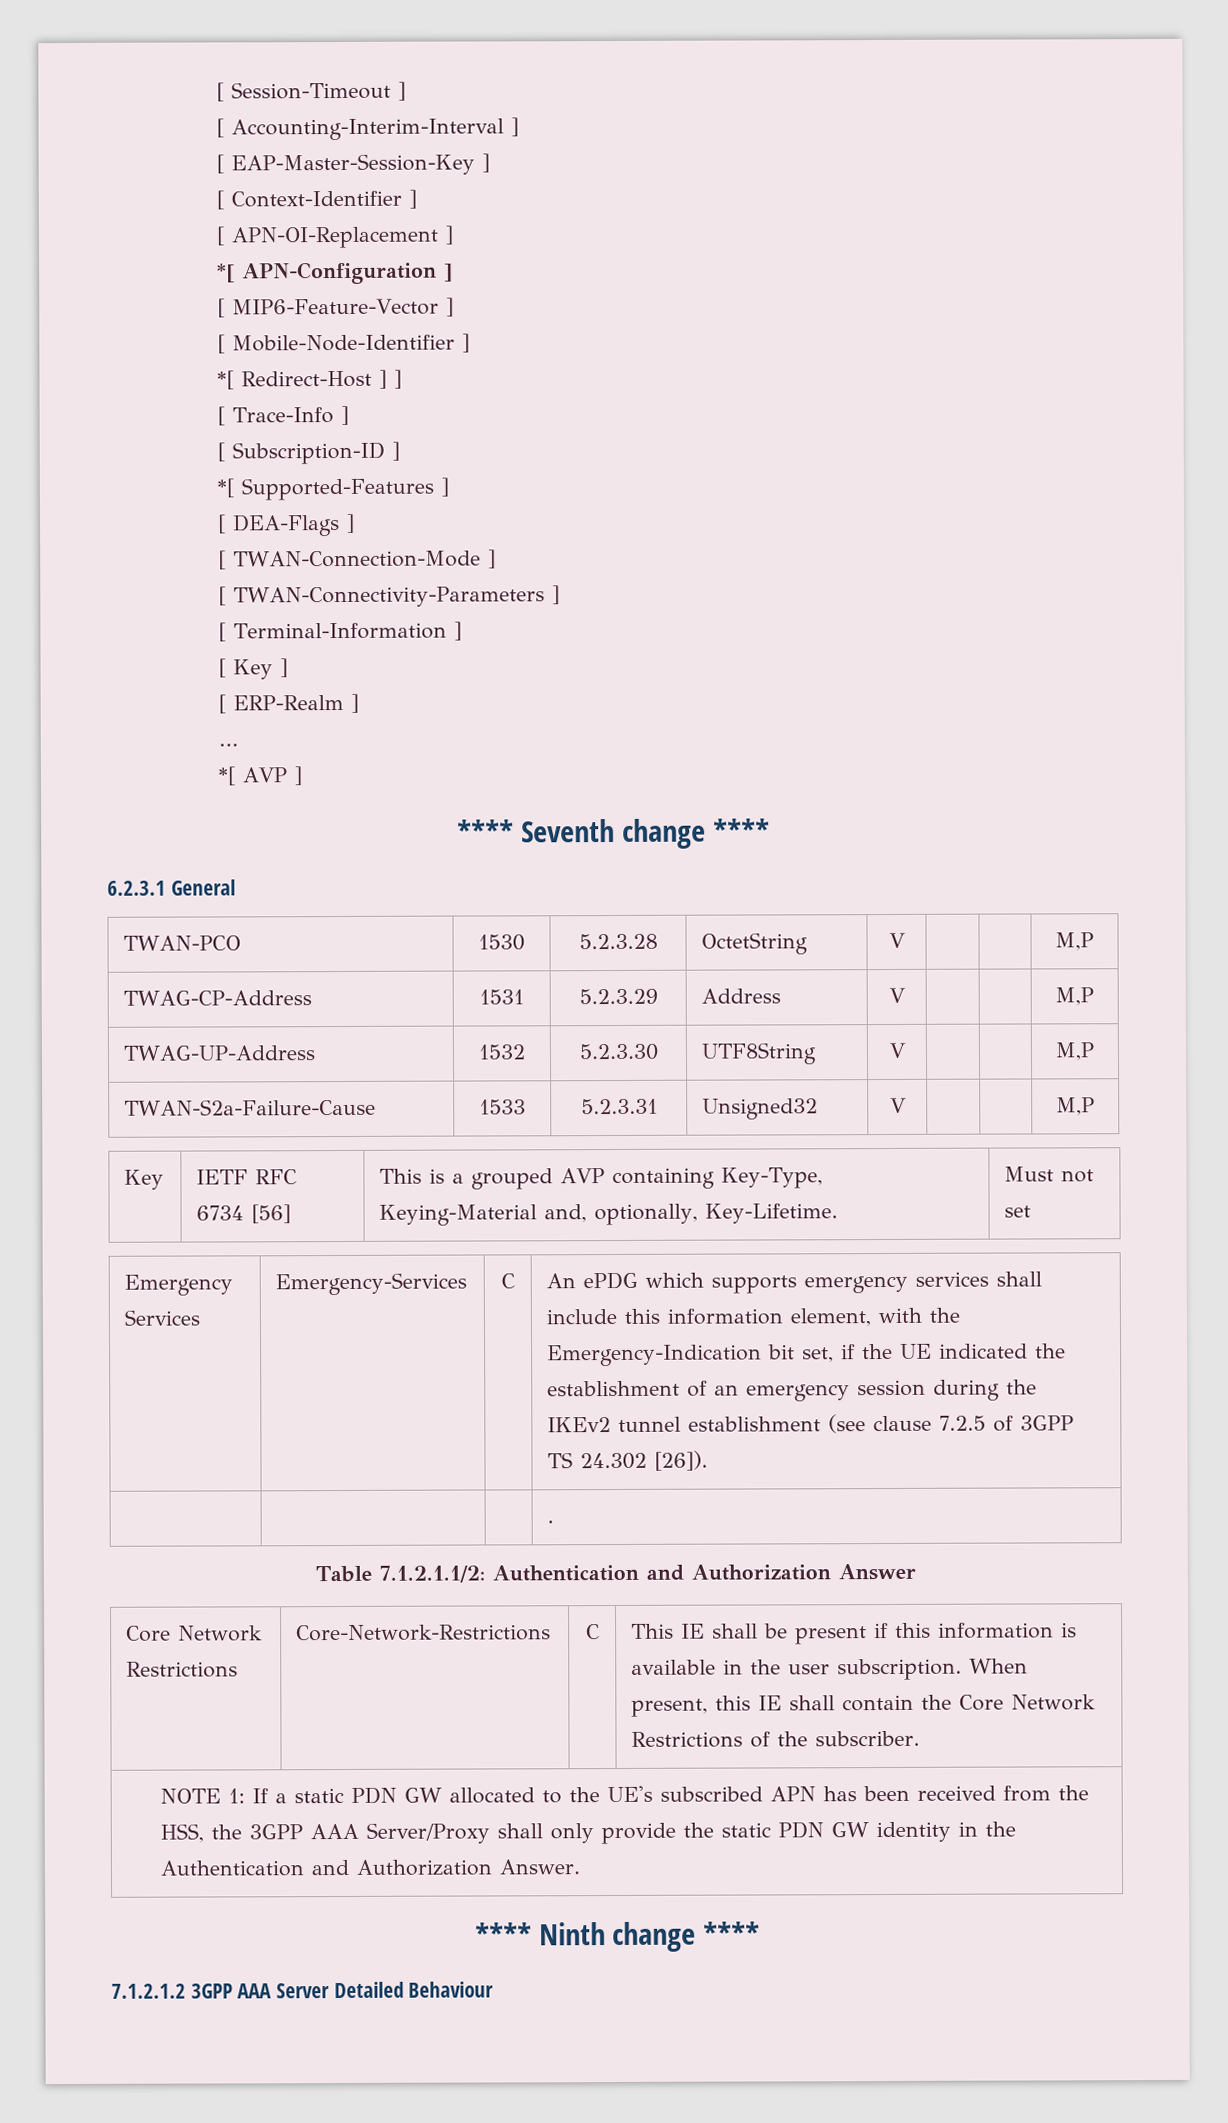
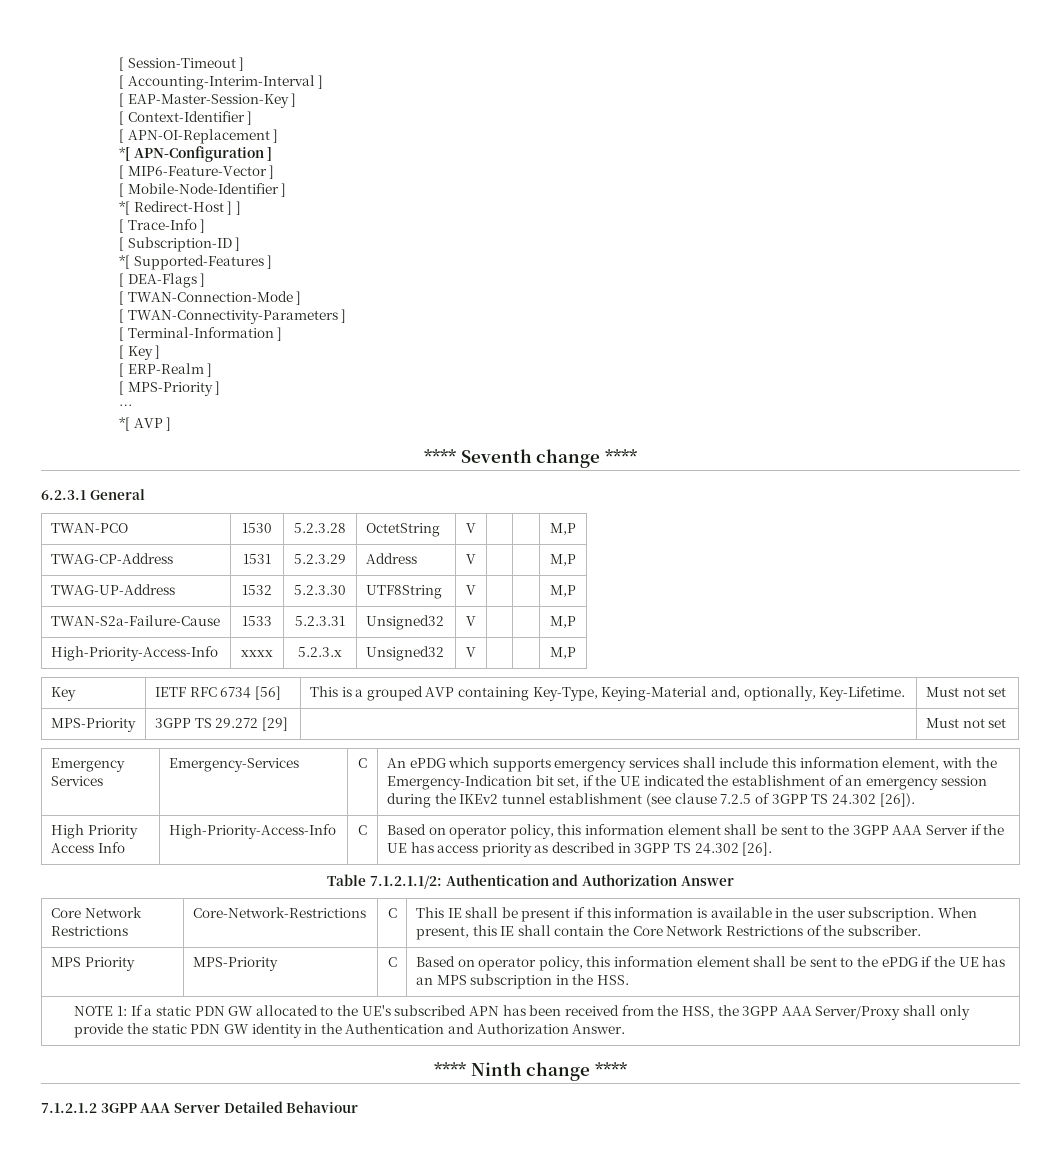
+ [ MPS-Priority ]
+ High-Priority-Access-Info | xxxx | 5.2.3.x | Unsigned32 | V | | | M,P
+ MPS-Priority | 3GPP TS 29.272 [29] | | Must not set
- | | | .
+ High Priority Access Info | High-Priority-Access-Info | C | Based on operator policy, this information element shall be sent to the 3GPP AAA Server if the UE has access priority as described in 3GPP TS 24.302 [26].
+ MPS Priority | MPS-Priority | C | Based on operator policy, this information element shall be sent to the ePDG if the UE has an MPS subscription in the HSS.

